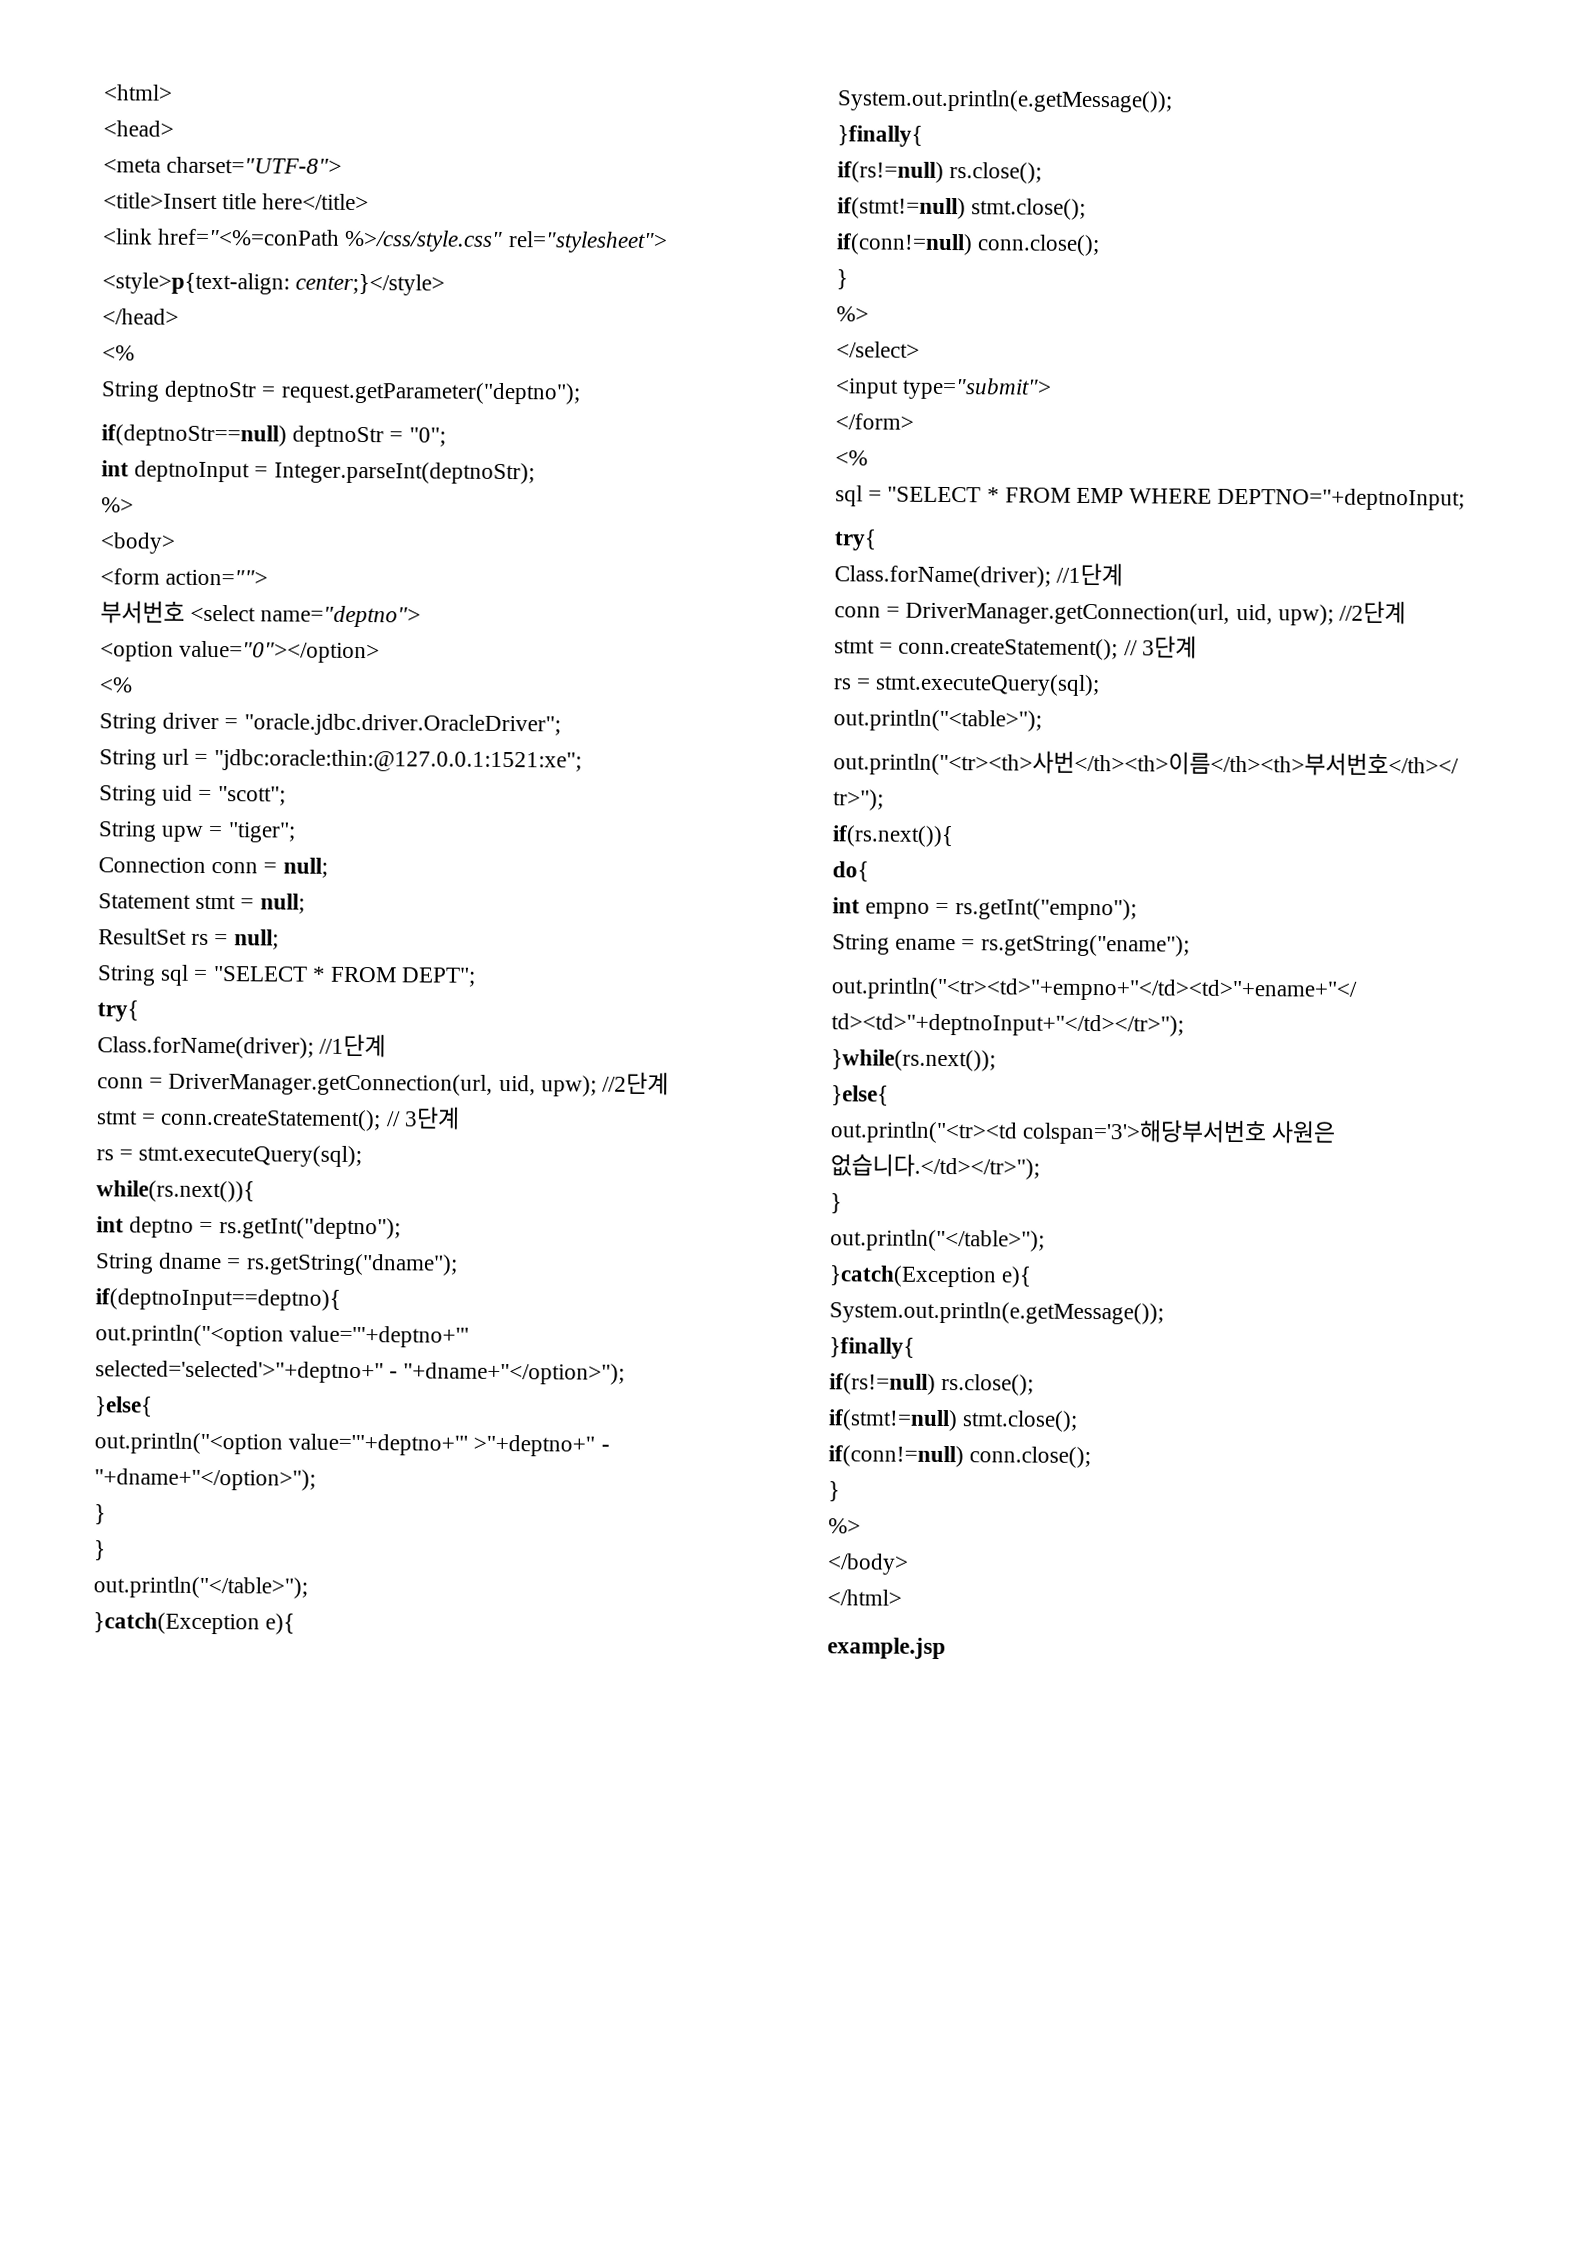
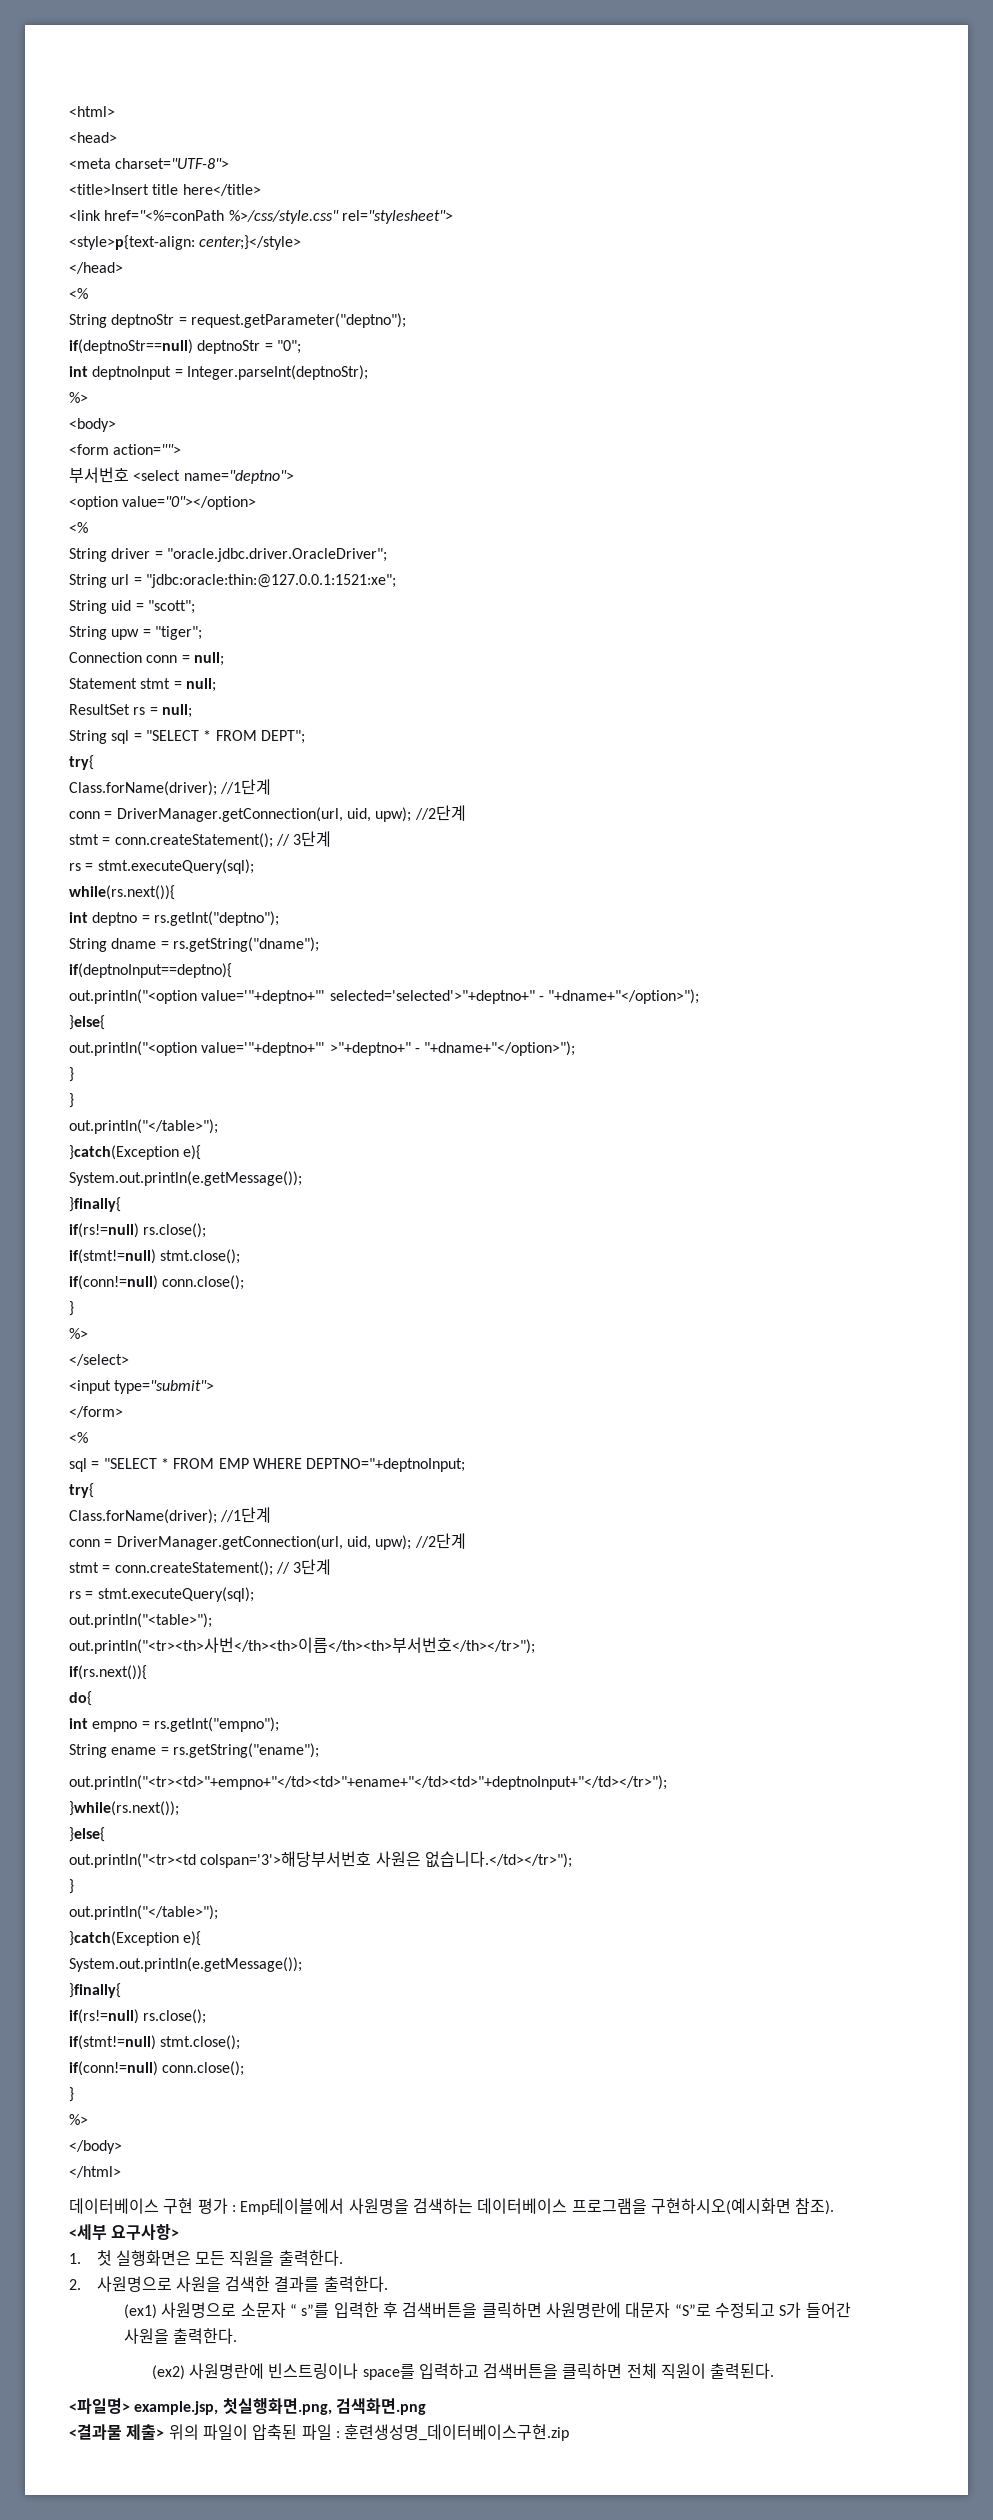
- example.jsp
+ 데이터베이스 구현 평가 : Emp테이블에서 사원명을 검색하는 데이터베이스 프로그램을 구현하시오(예시화면 참조).
+ <세부 요구사항>
+ 1. 첫 실행화면은 모든 직원을 출력한다.
+ 2. 사원명으로 사원을 검색한 결과를 출력한다.
+ (ex1) 사원명으로 소문자 “ s”를 입력한 후 검색버튼을 클릭하면 사원명란에 대문자 “S”로 수정되고 S가 들어간 사원을 출력한다.
+ (ex2) 사원명란에 빈스트링이나 space를 입력하고 검색버튼을 클릭하면 전체 직원이 출력된다.
+ <파일명> example.jsp, 첫실행화면.png, 검색화면.png
+ <결과물 제출> 위의 파일이 압축된 파일 : 훈련생성명_데이터베이스구현.zip

